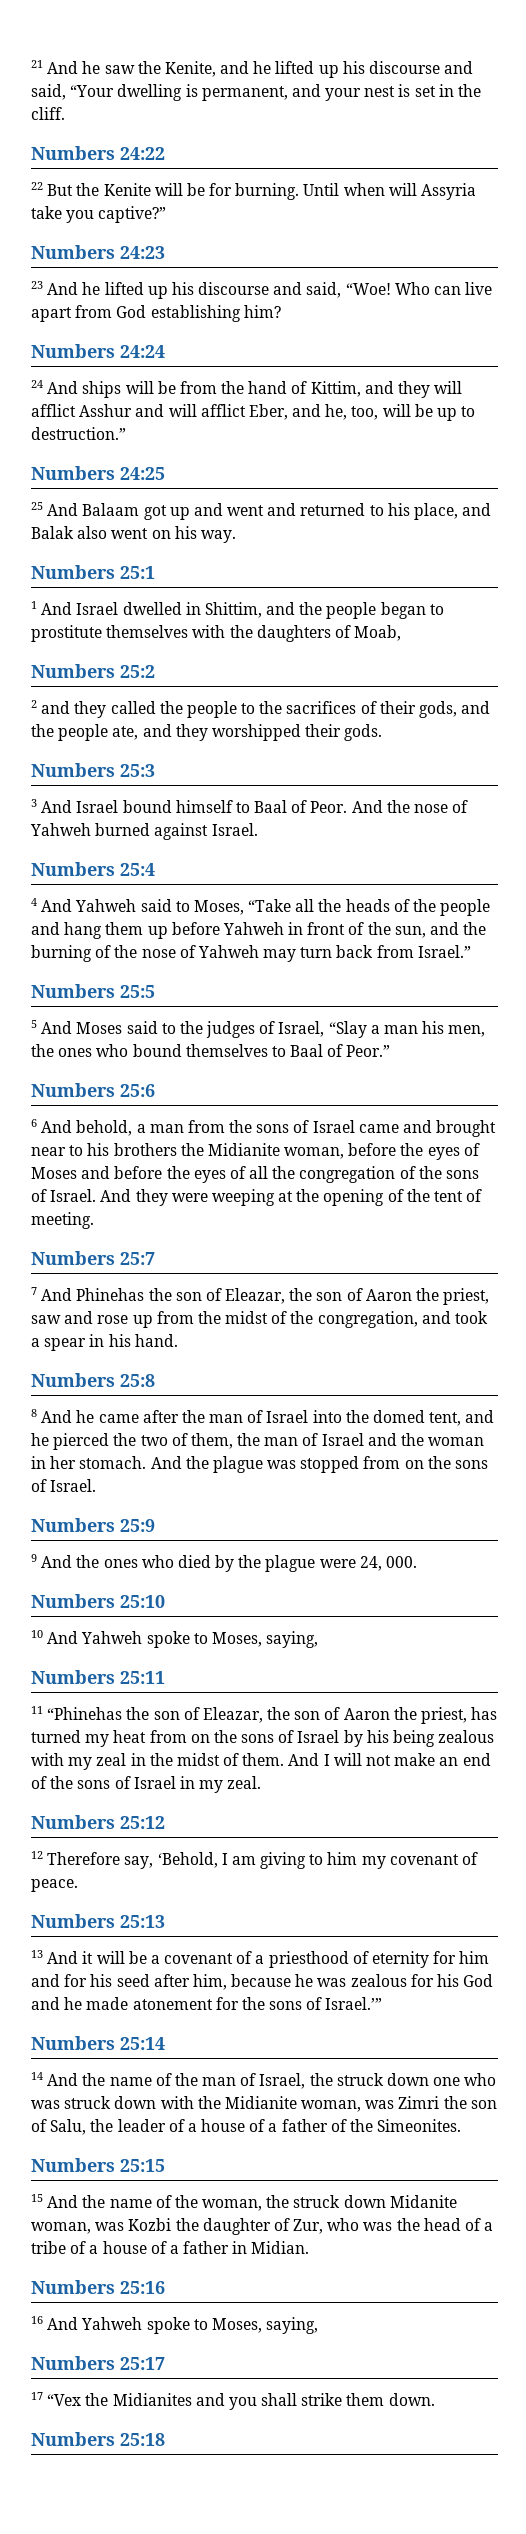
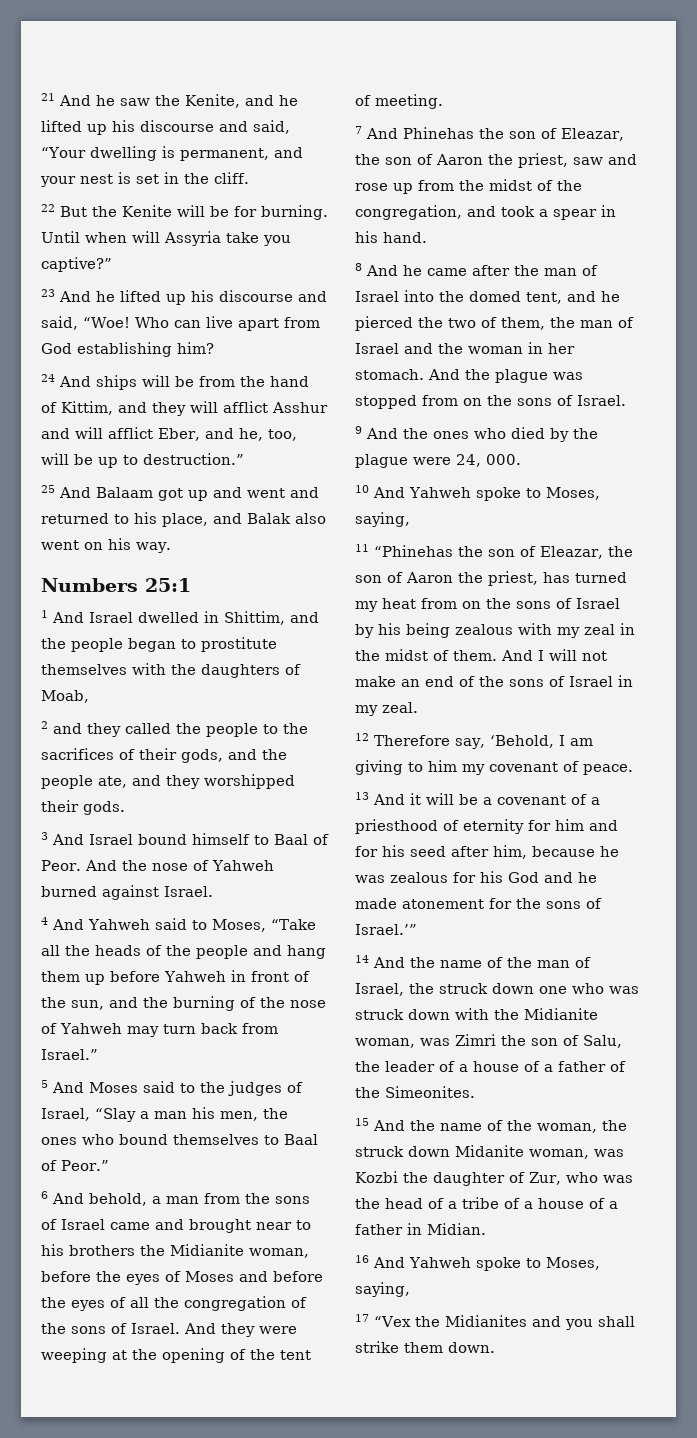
- Numbers 24:22
- Numbers 24:23
- Numbers 24:24
- Numbers 24:25
- Numbers 25:2
- Numbers 25:3
- Numbers 25:4
- Numbers 25:5
- Numbers 25:6
- Numbers 25:7
- Numbers 25:8
- Numbers 25:9
- Numbers 25:10
- Numbers 25:11
- Numbers 25:12
- Numbers 25:13
- Numbers 25:14
- Numbers 25:15
- Numbers 25:16
- Numbers 25:17
- Numbers 25:18

